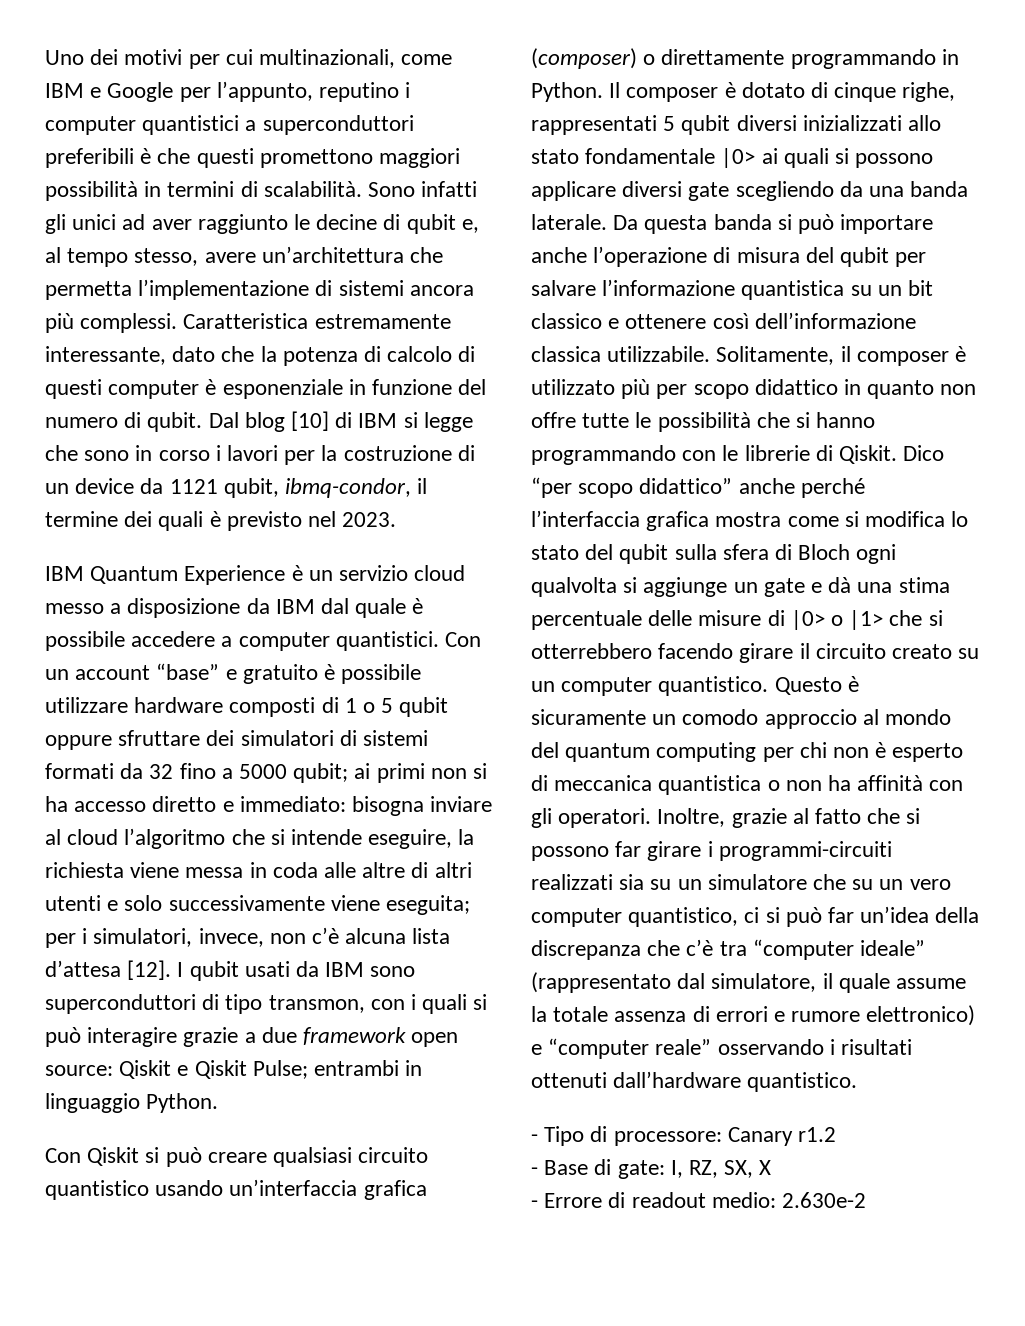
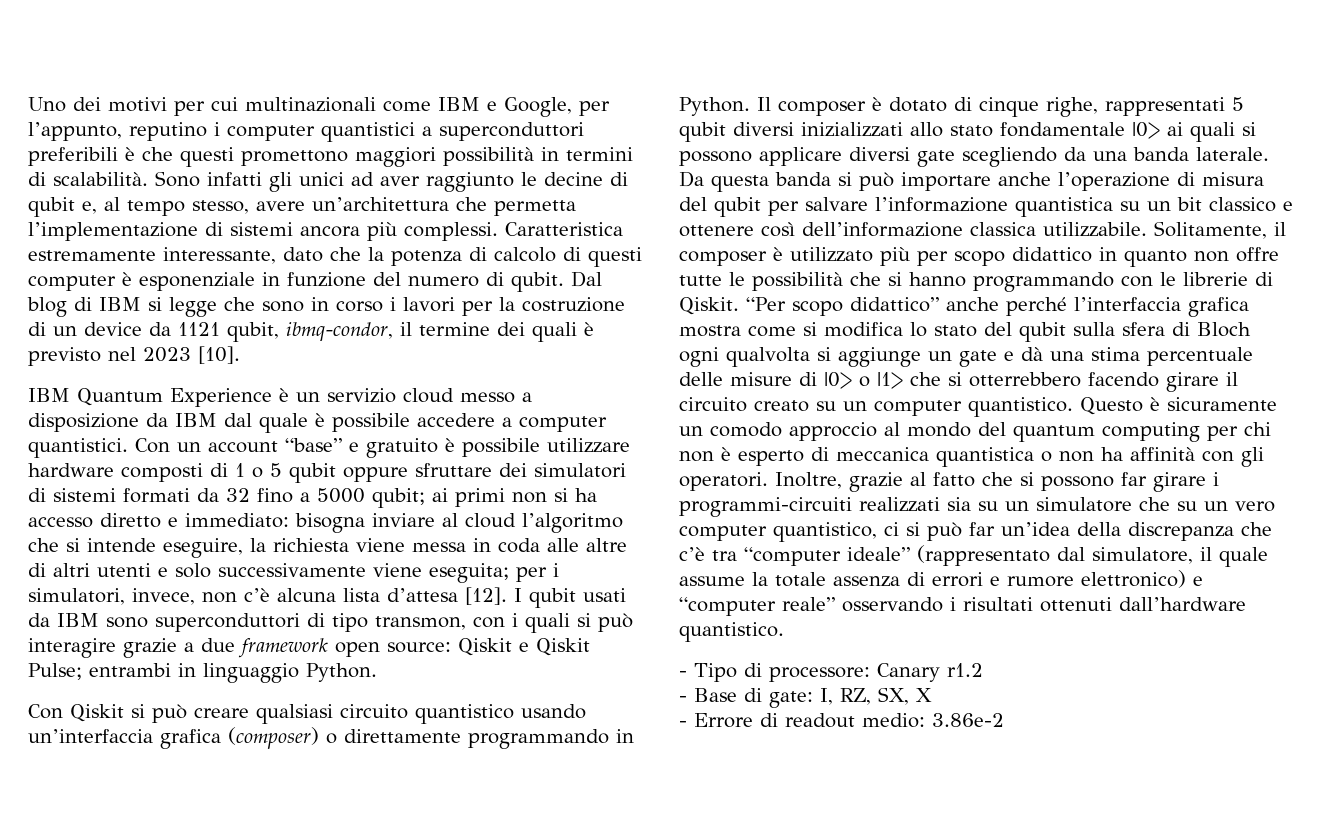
- Uno dei motivi per cui multinazionali, come IBM e Google per l’appunto, reputino i computer quantistici a superconduttori preferibili è che questi promettono maggiori possibilità in termini di scalabilità.
+ Uno dei motivi per cui multinazionali come IBM e Google, per l’appunto, reputino i computer quantistici a superconduttori preferibili è che questi promettono maggiori possibilità in termini di scalabilità.
- Dal blog [10] di IBM si legge che sono in corso i lavori per la costruzione di un device da 1121 qubit, ibmq-condor, il termine dei quali è previsto nel 2023.
+ Dal blog di IBM si legge che sono in corso i lavori per la costruzione di un device da 1121 qubit, ibmq-condor, il termine dei quali è previsto nel 2023 [10].
- Dico “per scopo didattico” anche perché l’interfaccia grafica mostra come si modifica lo stato del qubit sulla sfera di Bloch ogni qualvolta si aggiunge un gate e dà una stima percentuale delle misure di |0> o |1> che si otterrebbero facendo girare il circuito creato su un computer quantistico.
+ “Per scopo didattico” anche perché l’interfaccia grafica mostra come si modifica lo stato del qubit sulla sfera di Bloch ogni qualvolta si aggiunge un gate e dà una stima percentuale delle misure di |0> o |1> che si otterrebbero facendo girare il circuito creato su un computer quantistico.
- - Errore di readout medio: 2.630e-2
+ - Errore di readout medio: 3.86e-2

